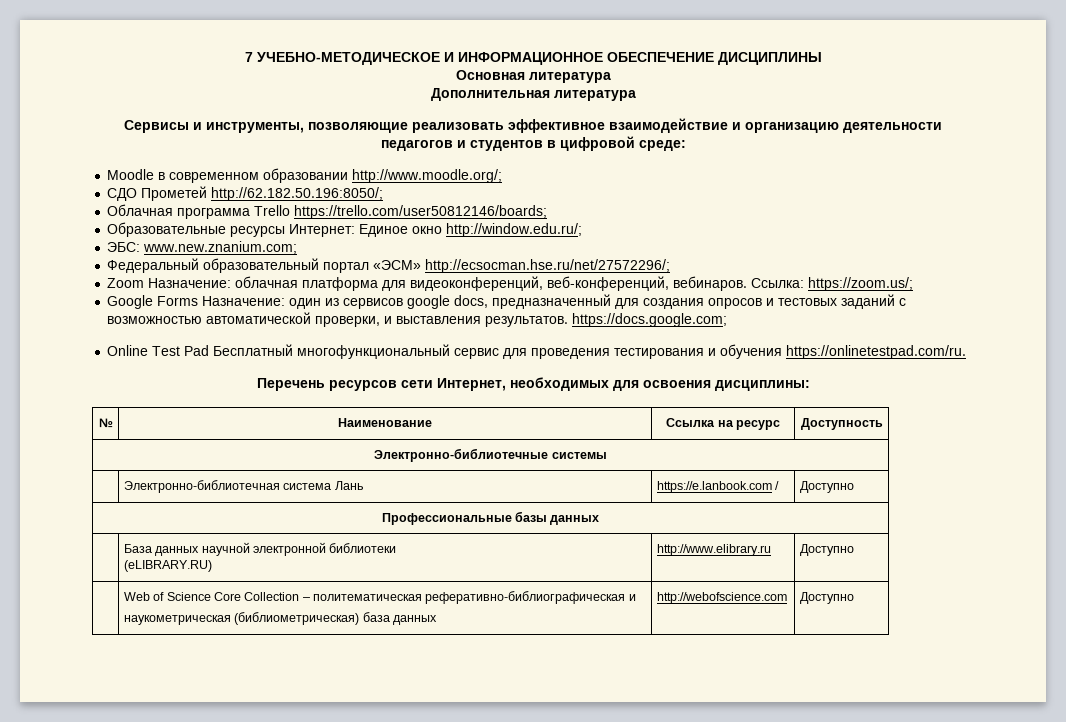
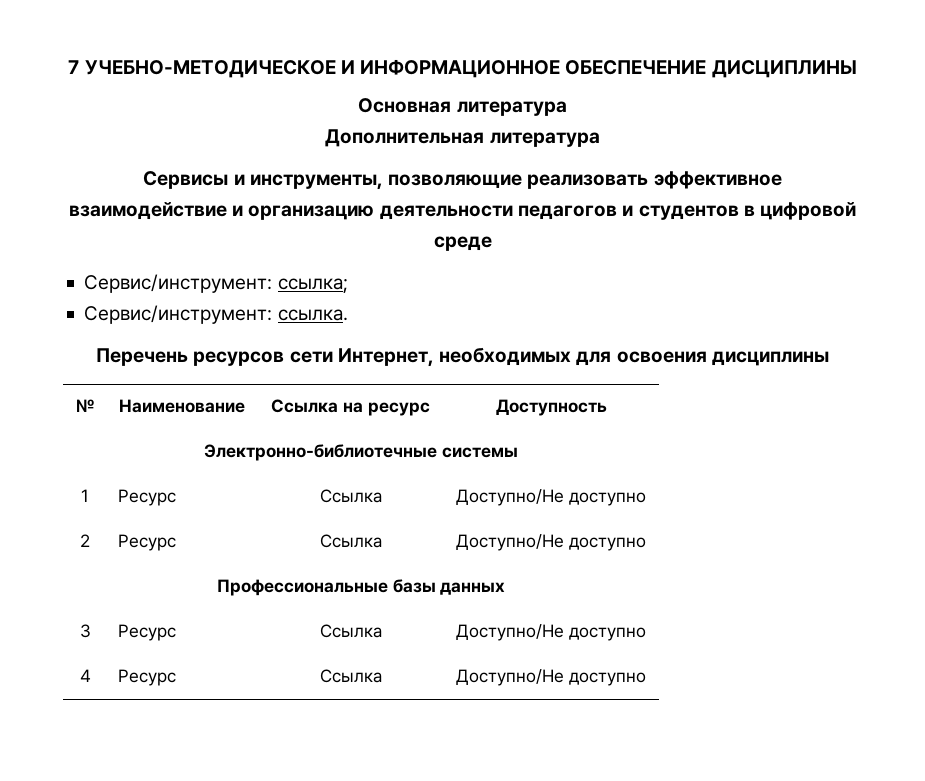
- Сервисы и инструменты, позволяющие реализовать эффективное взаимодействие и организацию деятельности педагогов и студентов в цифровой среде:
- Moodle в современном образовании http://www.moodle.org/;
- СДО Прометей http://62.182.50.196:8050/;
- Облачная программа Trello https://trello.com/user50812146/boards;
- Образовательные ресурсы Интернет: Единое окно http://window.edu.ru/;
- ЭБС: www.new.znanium.com;
- Федеральный образовательный портал «ЭСМ» http://ecsocman.hse.ru/net/27572296/;
- Zoom Назначение: облачная платформа для видеоконференций, веб-конференций, вебинаров. Ссылка: https://zoom.us/;
- Google Forms Назначение: один из сервисов google docs, предназначенный для создания опросов и тестовых заданий с возможностью автоматической проверки, и выставления результатов. https://docs.google.com;
- Online Test Pad Бесплатный многофункциональный сервис для проведения тестирования и обучения https://onlinetestpad.com/ru.
+ Сервисы и инструменты, позволяющие реализовать эффективное взаимодействие и организацию деятельности педагогов и студентов в цифровой среде
+ Сервис/инструмент: ссылка;
+ Сервис/инструмент: ссылка.
- Перечень ресурсов сети Интернет, необходимых для освоения дисциплины:
+ Перечень ресурсов сети Интернет, необходимых для освоения дисциплины
- | Электронно-библиотечная система Лань | https://e.lanbook.com / | Доступно
+ 1 | Ресурс | Ссылка | Доступно/Не доступно
+ 2 | Ресурс | Ссылка | Доступно/Не доступно
  Профессиональные базы данных
- | База данных научной электронной библиотеки
- (eLIBRARY.RU) | http://www.elibrary.ru | Доступно
- | Web of Science Core Collection – политематическая реферативно-библиографическая и
- наукометрическая (библиометрическая) база данных | http://webofscience.com | Доступно
+ 3 | Ресурс | Ссылка | Доступно/Не доступно
+ 4 | Ресурс | Ссылка | Доступно/Не доступно

